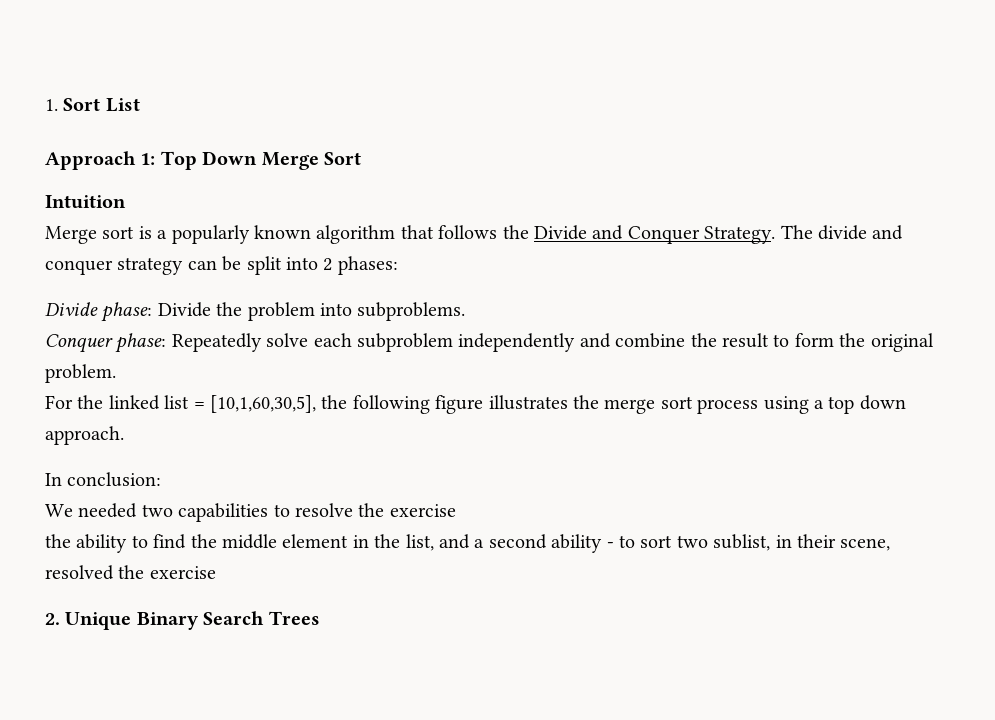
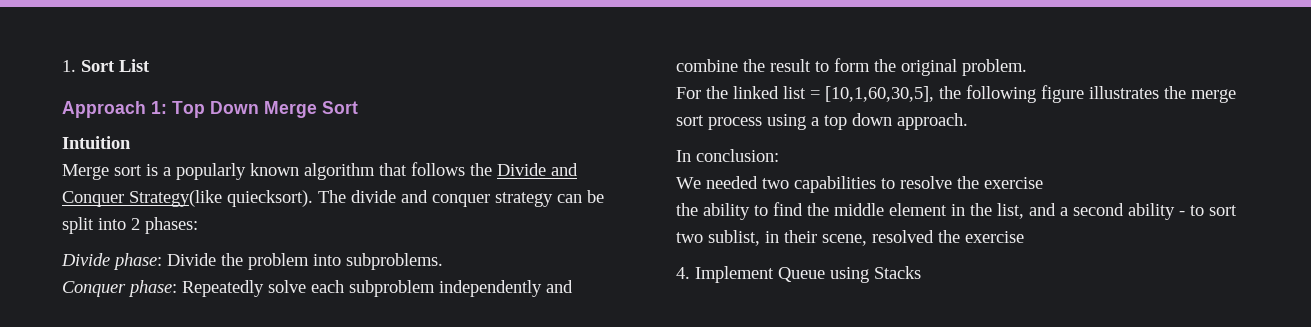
- Merge sort is a popularly known algorithm that follows the Divide and Conquer Strategy.
+ Merge sort is a popularly known algorithm that follows the Divide and Conquer Strategy(like quiecksort).
- 2. Unique Binary Search Trees
+ 4. Implement Queue using Stacks

